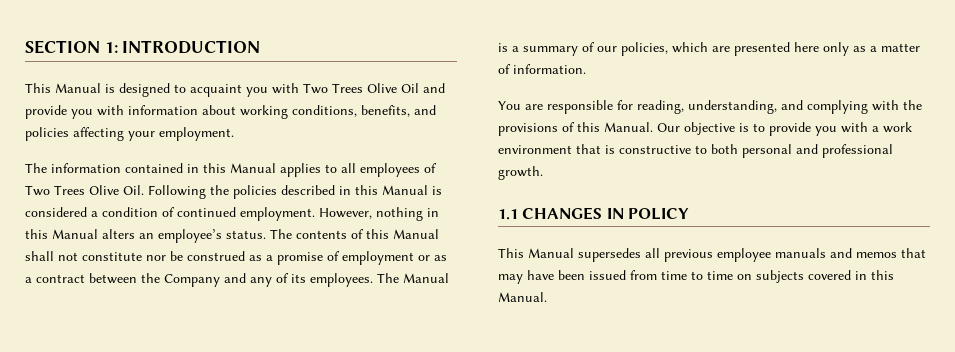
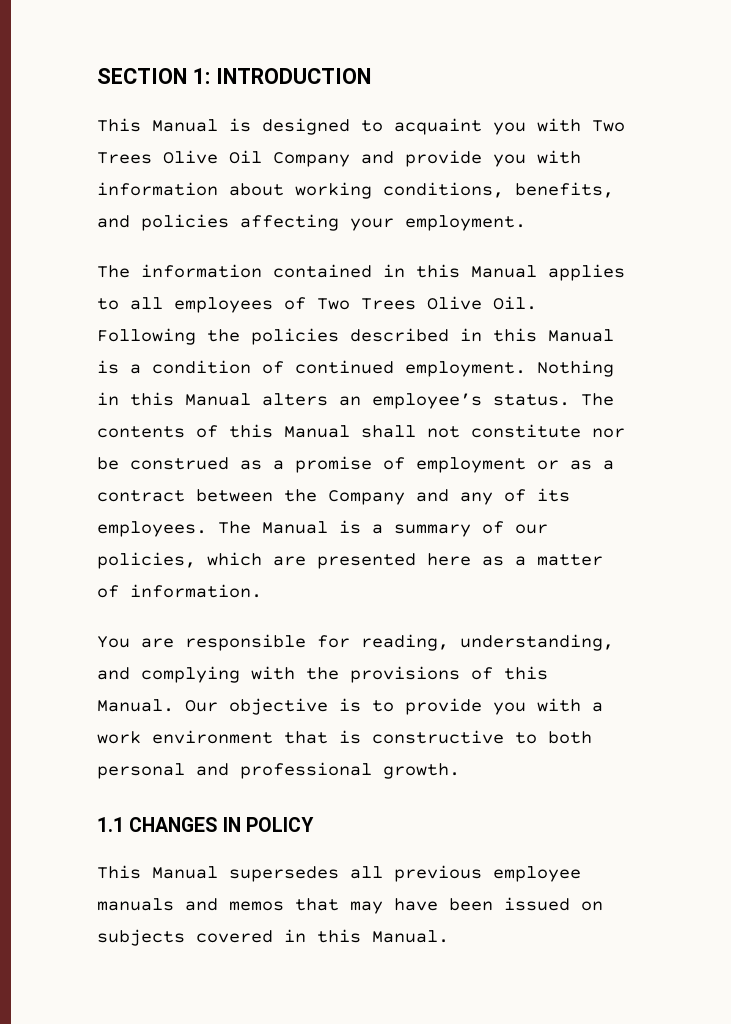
- This Manual is designed to acquaint you with Two Trees Olive Oil and provide you with information about working conditions, benefits, and policies affecting your employment.
+ This Manual is designed to acquaint you with Two Trees Olive Oil Company and provide you with information about working conditions, benefits, and policies affecting your employment.
- The information contained in this Manual applies to all employees of Two Trees Olive Oil. Following the policies described in this Manual is considered a condition of continued employment.
+ The information contained in this Manual applies to all employees of Two Trees Olive Oil. Following the policies described in this Manual is a condition of continued employment.
- However, nothing in this Manual alters an employee’s status.
+ Nothing in this Manual alters an employee’s status.
- The Manual is a summary of our policies, which are presented here only as a matter of information.
+ The Manual is a summary of our policies, which are presented here as a matter of information.
- This Manual supersedes all previous employee manuals and memos that may have been issued from time to time on subjects covered in this Manual.
+ This Manual supersedes all previous employee manuals and memos that may have been issued on subjects covered in this Manual.

